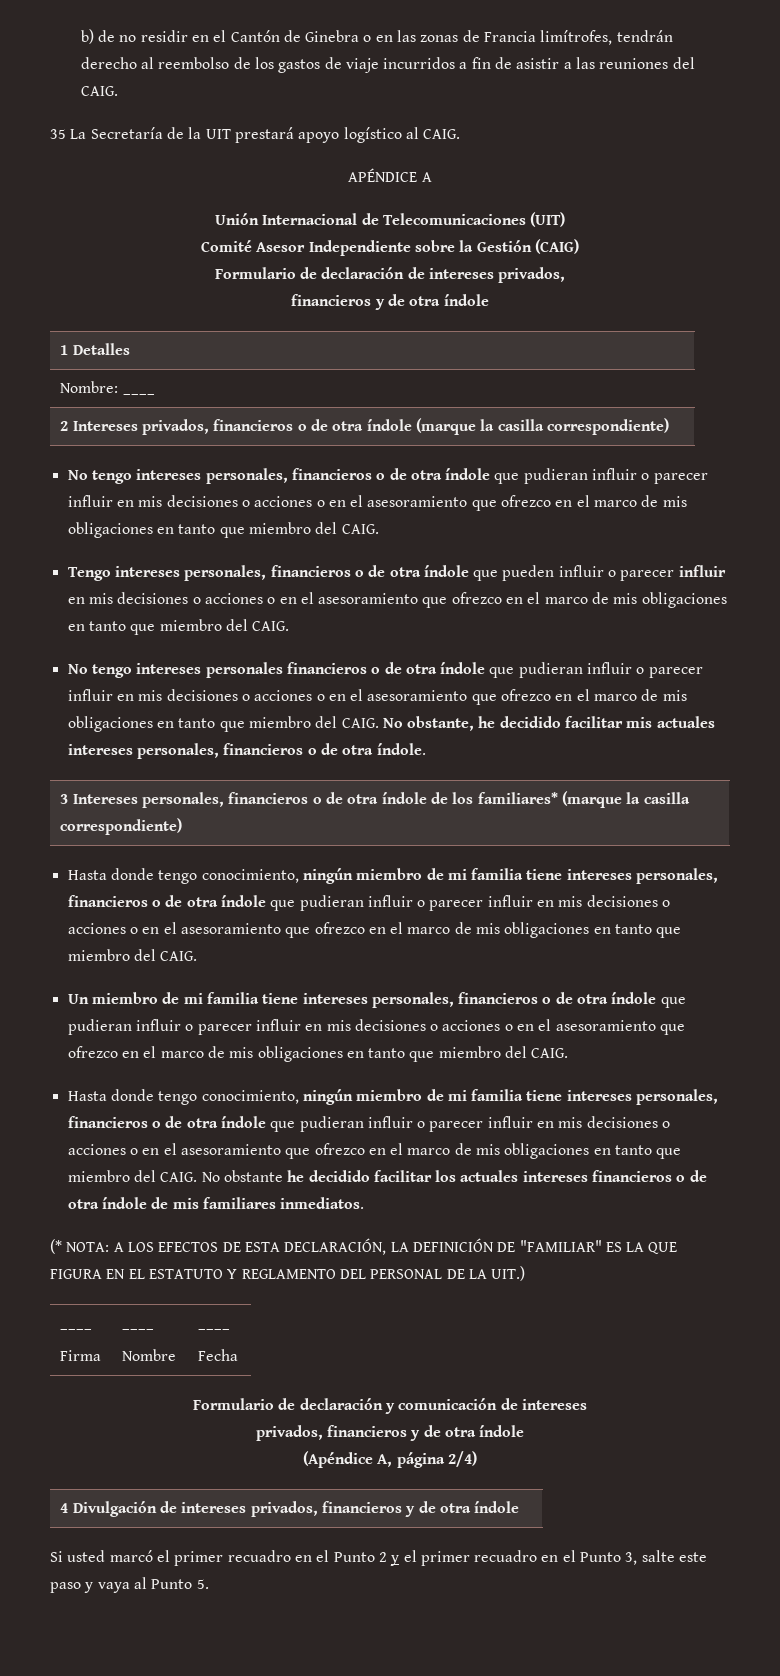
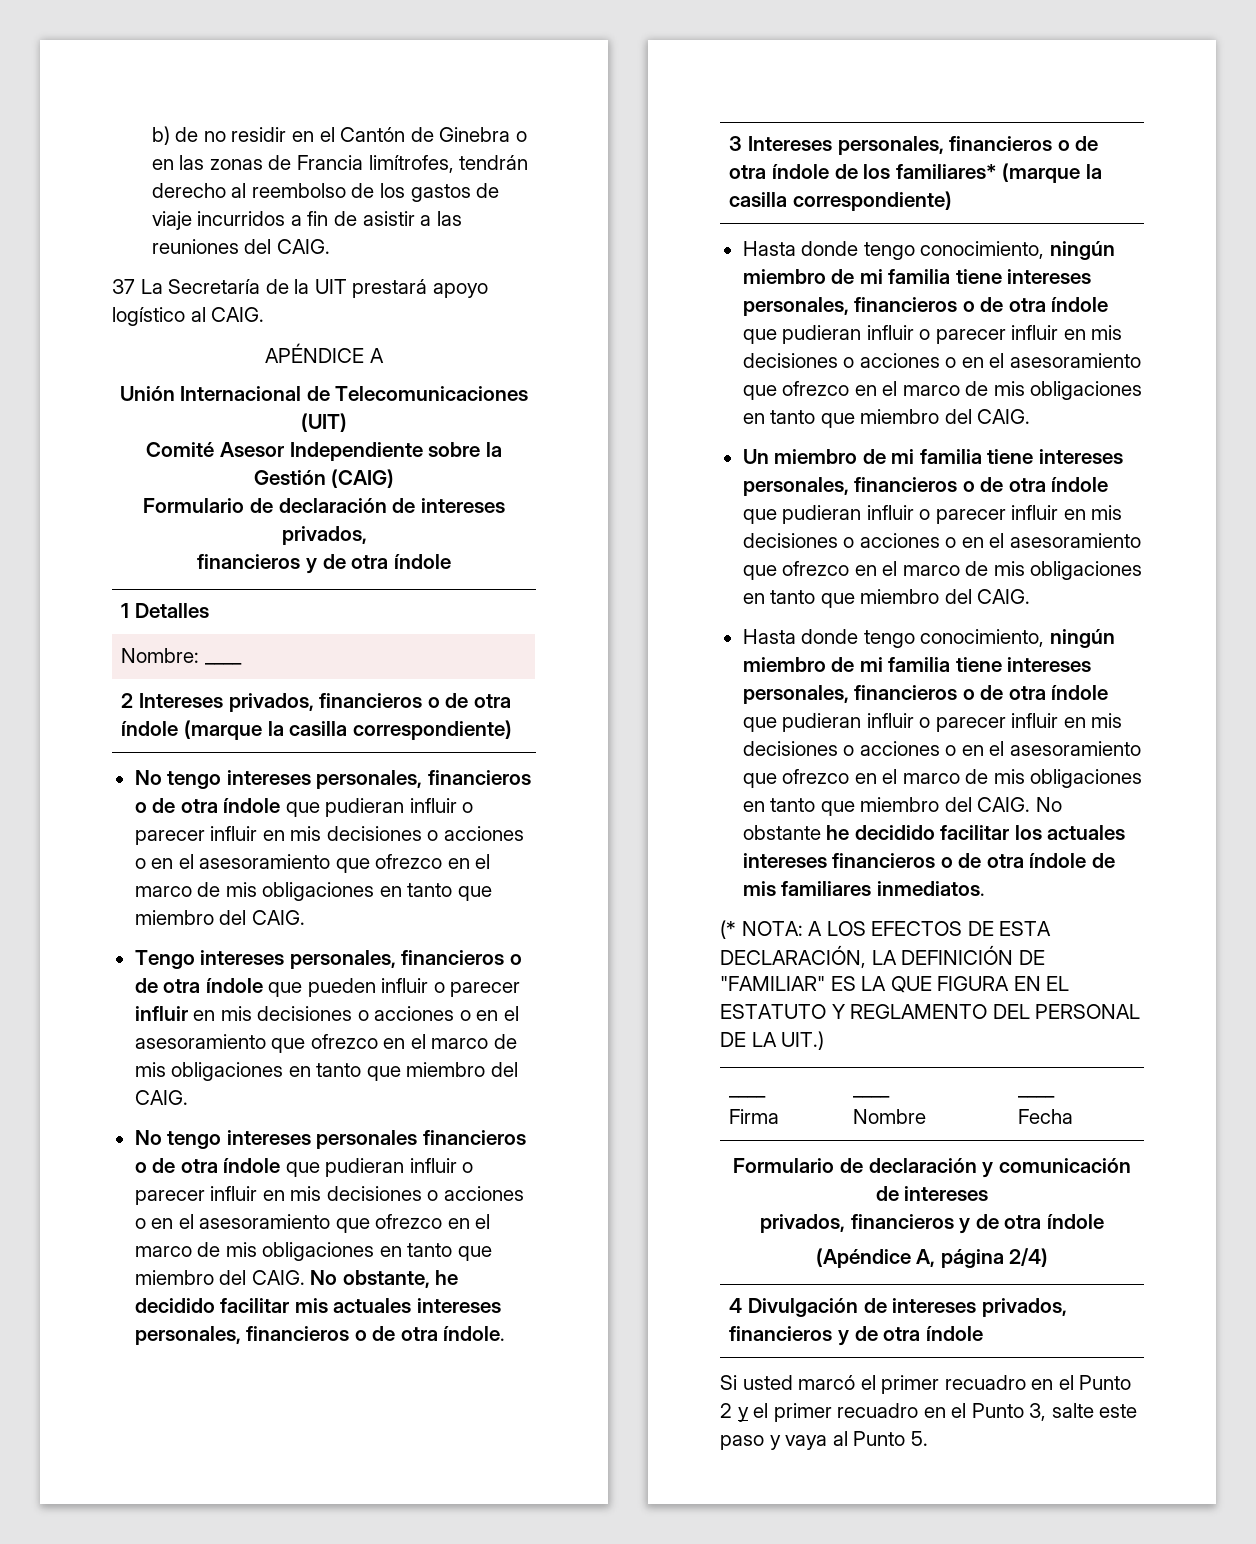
- 35 La Secretaría de la UIT prestará apoyo logístico al CAIG.
+ 37 La Secretaría de la UIT prestará apoyo logístico al CAIG.

